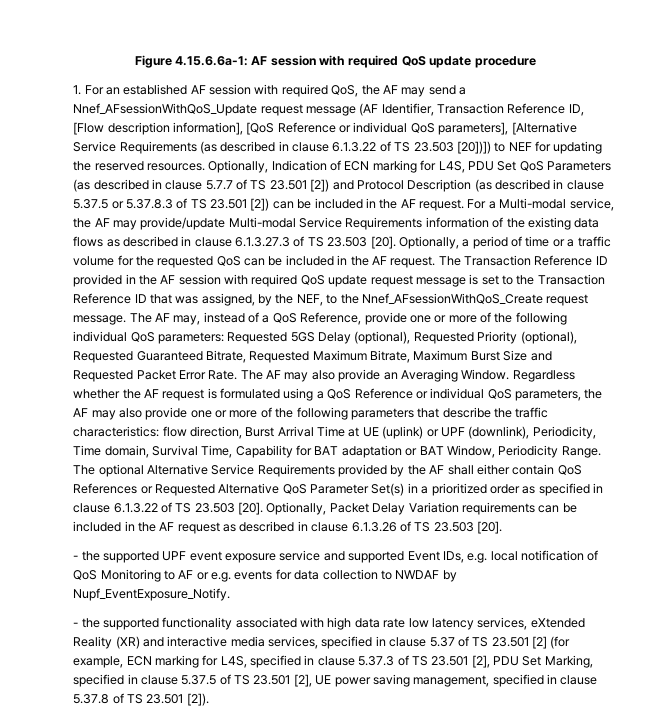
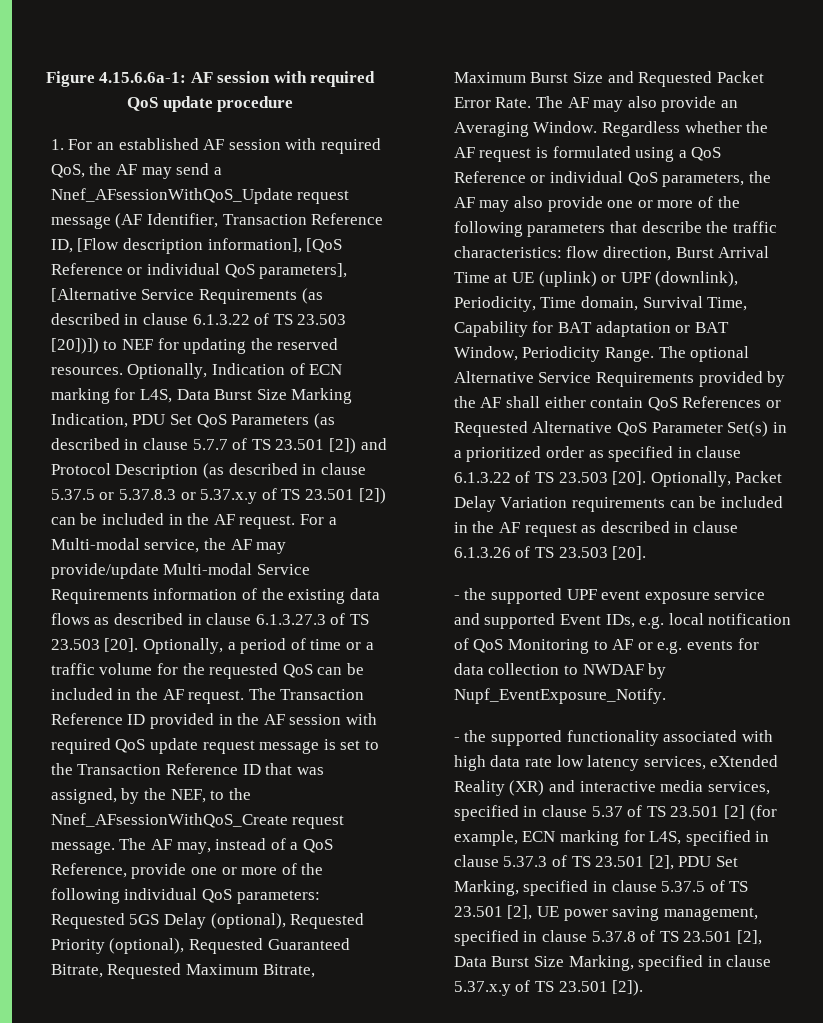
- Optionally, Indication of ECN marking for L4S, PDU Set QoS Parameters (as described in clause 5.7.7 of TS 23.501 [2]) and Protocol Description (as described in clause 5.37.5 or 5.37.8.3 of TS 23.501 [2]) can be included in the AF request.
+ Optionally, Indication of ECN marking for L4S, Data Burst Size Marking Indication, PDU Set QoS Parameters (as described in clause 5.7.7 of TS 23.501 [2]) and Protocol Description (as described in clause 5.37.5 or 5.37.8.3 or 5.37.x.y of TS 23.501 [2]) can be included in the AF request.
- - the supported functionality associated with high data rate low latency services, eXtended Reality (XR) and interactive media services, specified in clause 5.37 of TS 23.501 [2] (for example, ECN marking for L4S, specified in clause 5.37.3 of TS 23.501 [2], PDU Set Marking, specified in clause 5.37.5 of TS 23.501 [2], UE power saving management, specified in clause 5.37.8 of TS 23.501 [2]).
+ - the supported functionality associated with high data rate low latency services, eXtended Reality (XR) and interactive media services, specified in clause 5.37 of TS 23.501 [2] (for example, ECN marking for L4S, specified in clause 5.37.3 of TS 23.501 [2], PDU Set Marking, specified in clause 5.37.5 of TS 23.501 [2], UE power saving management, specified in clause 5.37.8 of TS 23.501 [2], Data Burst Size Marking, specified in clause 5.37.x.y of TS 23.501 [2]).

